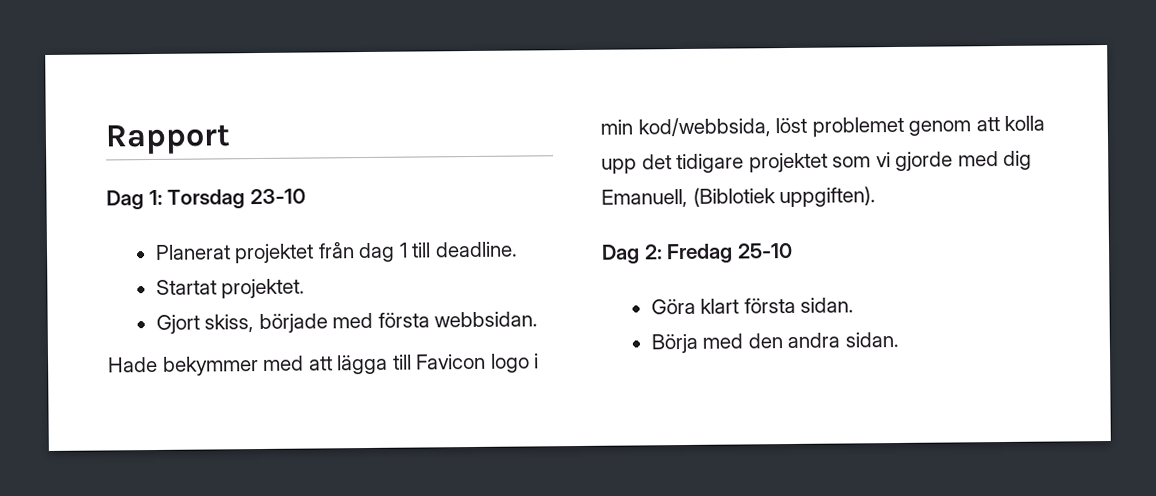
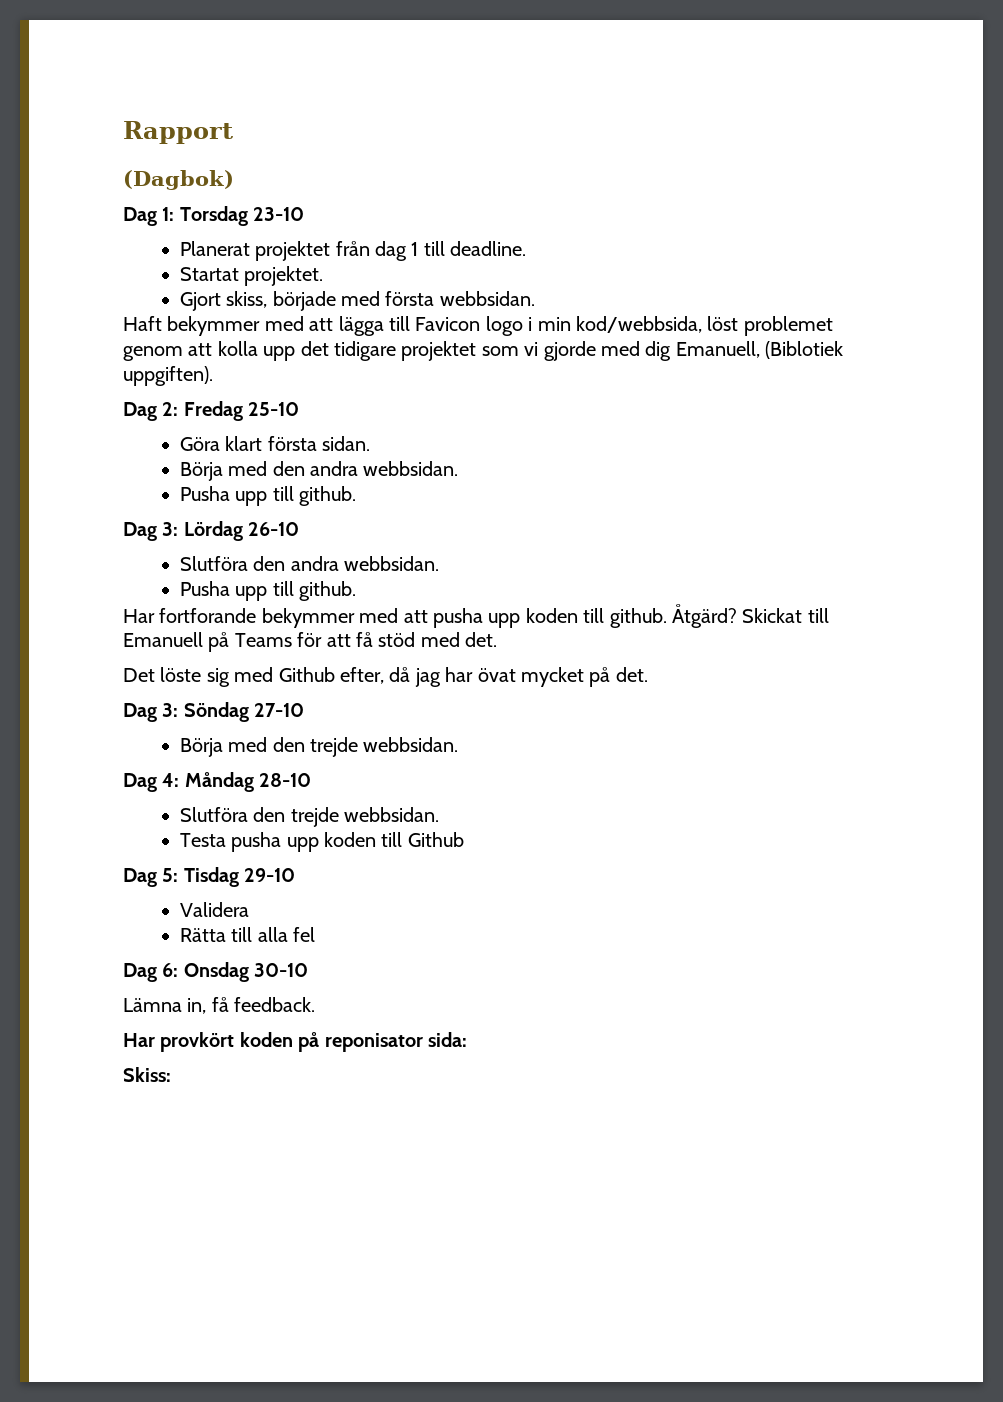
+ (Dagbok)
- Hade bekymmer med att lägga till Favicon logo i min kod/webbsida, löst problemet genom att kolla upp det tidigare projektet som vi gjorde med dig Emanuell, (Biblotiek uppgiften).
+ Haft bekymmer med att lägga till Favicon logo i min kod/webbsida, löst problemet genom att kolla upp det tidigare projektet som vi gjorde med dig Emanuell, (Biblotiek uppgiften).
- Börja med den andra sidan.
+ Börja med den andra webbsidan.
+ Pusha upp till github.
+ Dag 3: Lördag 26-10
+ Slutföra den andra webbsidan.
+ Pusha upp till github.
+ Har fortforande bekymmer med att pusha upp koden till github. Åtgärd? Skickat till Emanuell på Teams för att få stöd med det.
+ Det löste sig med Github efter, då jag har övat mycket på det.
+ Dag 3: Söndag 27-10
+ Börja med den trejde webbsidan.
+ Dag 4: Måndag 28-10
+ Slutföra den trejde webbsidan.
+ Testa pusha upp koden till Github
+ Dag 5: Tisdag 29-10
+ Validera
+ Rätta till alla fel
+ Dag 6: Onsdag 30-10
+ Lämna in, få feedback.
+ Har provkört koden på reponisator sida:
+ Skiss:

